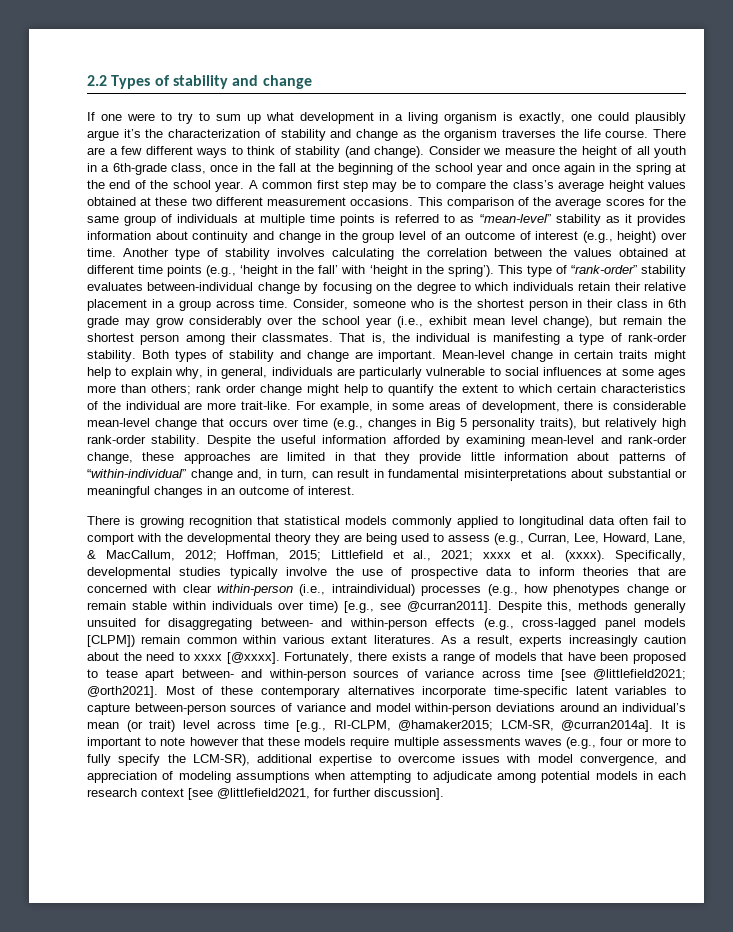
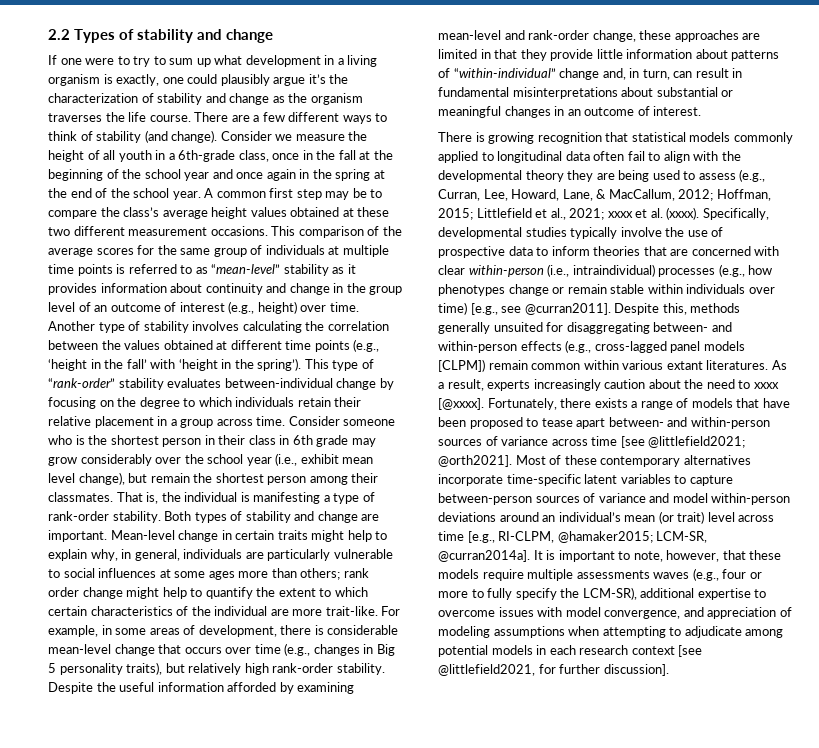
- Consider, someone who is the shortest person in their class in 6th grade may grow considerably over the school year (i.e., exhibit mean level change), but remain the shortest person among their classmates.
+ Consider someone who is the shortest person in their class in 6th grade may grow considerably over the school year (i.e., exhibit mean level change), but remain the shortest person among their classmates.
- There is growing recognition that statistical models commonly applied to longitudinal data often fail to comport with the developmental theory they are being used to assess (e.g., Curran, Lee, Howard, Lane, & MacCallum, 2012; Hoffman, 2015; Littlefield et al., 2021; xxxx et al. (xxxx).
+ There is growing recognition that statistical models commonly applied to longitudinal data often fail to align with the developmental theory they are being used to assess (e.g., Curran, Lee, Howard, Lane, & MacCallum, 2012; Hoffman, 2015; Littlefield et al., 2021; xxxx et al. (xxxx).
- It is important to note however that these models require multiple assessments waves (e.g., four or more to fully specify the LCM-SR), additional expertise to overcome issues with model convergence, and appreciation of modeling assumptions when attempting to adjudicate among potential models in each research context [see @littlefield2021, for further discussion].
+ It is important to note, however, that these models require multiple assessments waves (e.g., four or more to fully specify the LCM-SR), additional expertise to overcome issues with model convergence, and appreciation of modeling assumptions when attempting to adjudicate among potential models in each research context [see @littlefield2021, for further discussion].

